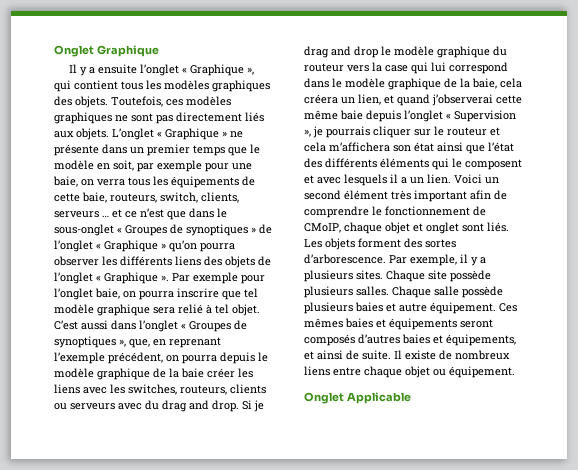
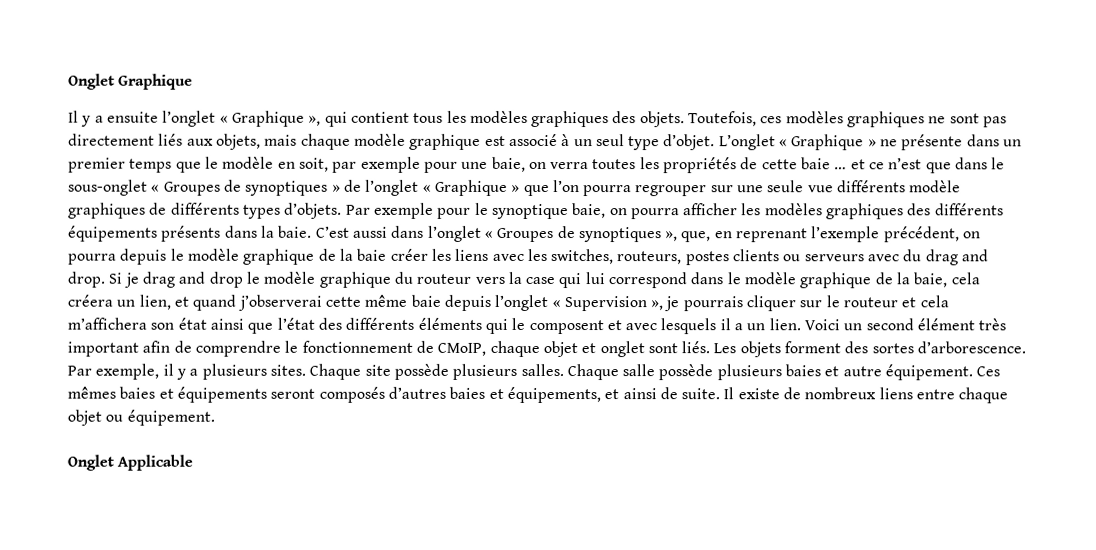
- Toutefois, ces modèles graphiques ne sont pas directement liés aux objets.
+ Toutefois, ces modèles graphiques ne sont pas directement liés aux objets, mais chaque modèle graphique est associé à un seul type d’objet.
- L’onglet « Graphique » ne présente dans un premier temps que le modèle en soit, par exemple pour une baie, on verra tous les équipements de cette baie, routeurs, switch, clients, serveurs … et ce n’est que dans le sous-onglet « Groupes de synoptiques » de l’onglet « Graphique » qu’on pourra observer les différents liens des objets de l’onglet « Graphique ».
+ L’onglet « Graphique » ne présente dans un premier temps que le modèle en soit, par exemple pour une baie, on verra toutes les propriétés de cette baie … et ce n’est que dans le sous-onglet « Groupes de synoptiques » de l’onglet « Graphique » que l’on pourra regrouper sur une seule vue différents modèle graphiques de différents types d’objets.
- Par exemple pour l’onglet baie, on pourra inscrire que tel modèle graphique sera relié à tel objet.
+ Par exemple pour le synoptique baie, on pourra afficher les modèles graphiques des différents équipements présents dans la baie.
- C’est aussi dans l’onglet « Groupes de synoptiques », que, en reprenant l’exemple précédent, on pourra depuis le modèle graphique de la baie créer les liens avec les switches, routeurs, clients ou serveurs avec du drag and drop.
+ C’est aussi dans l’onglet « Groupes de synoptiques », que, en reprenant l’exemple précédent, on pourra depuis le modèle graphique de la baie créer les liens avec les switches, routeurs, postes clients ou serveurs avec du drag and drop.

